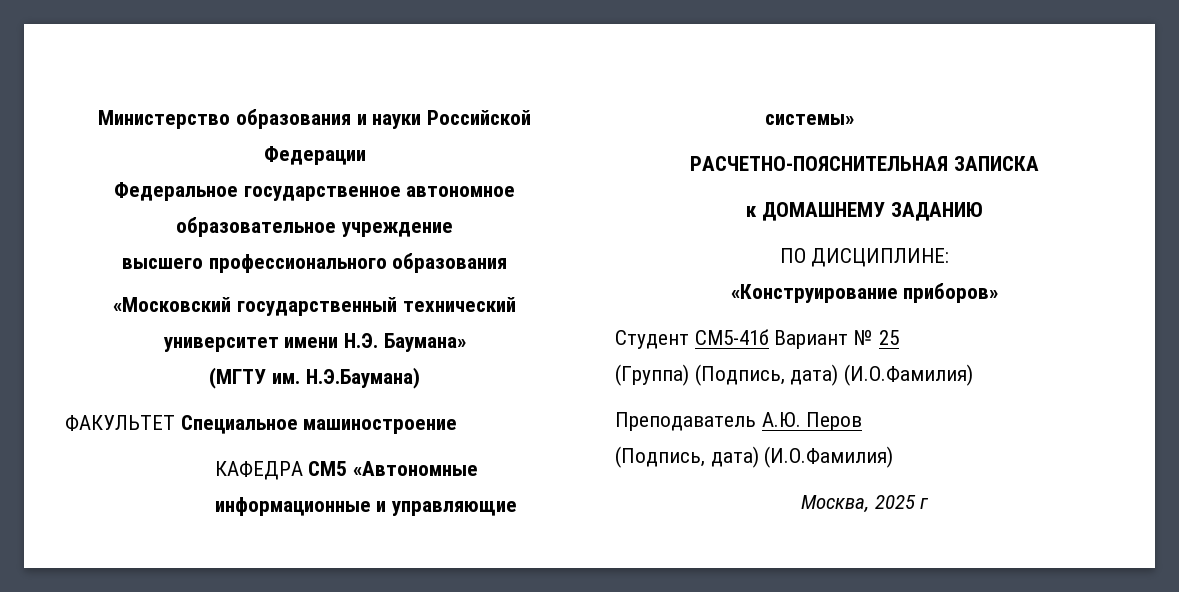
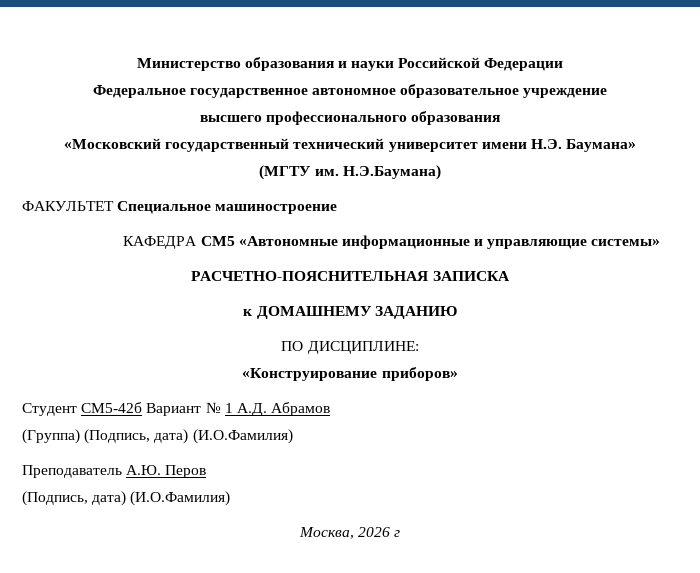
- Студент СМ5-41б Вариант № 25
+ Студент СМ5-42б Вариант № 1 А.Д. Абрамов
- Москва, 2025 г
+ Москва, 2026 г

